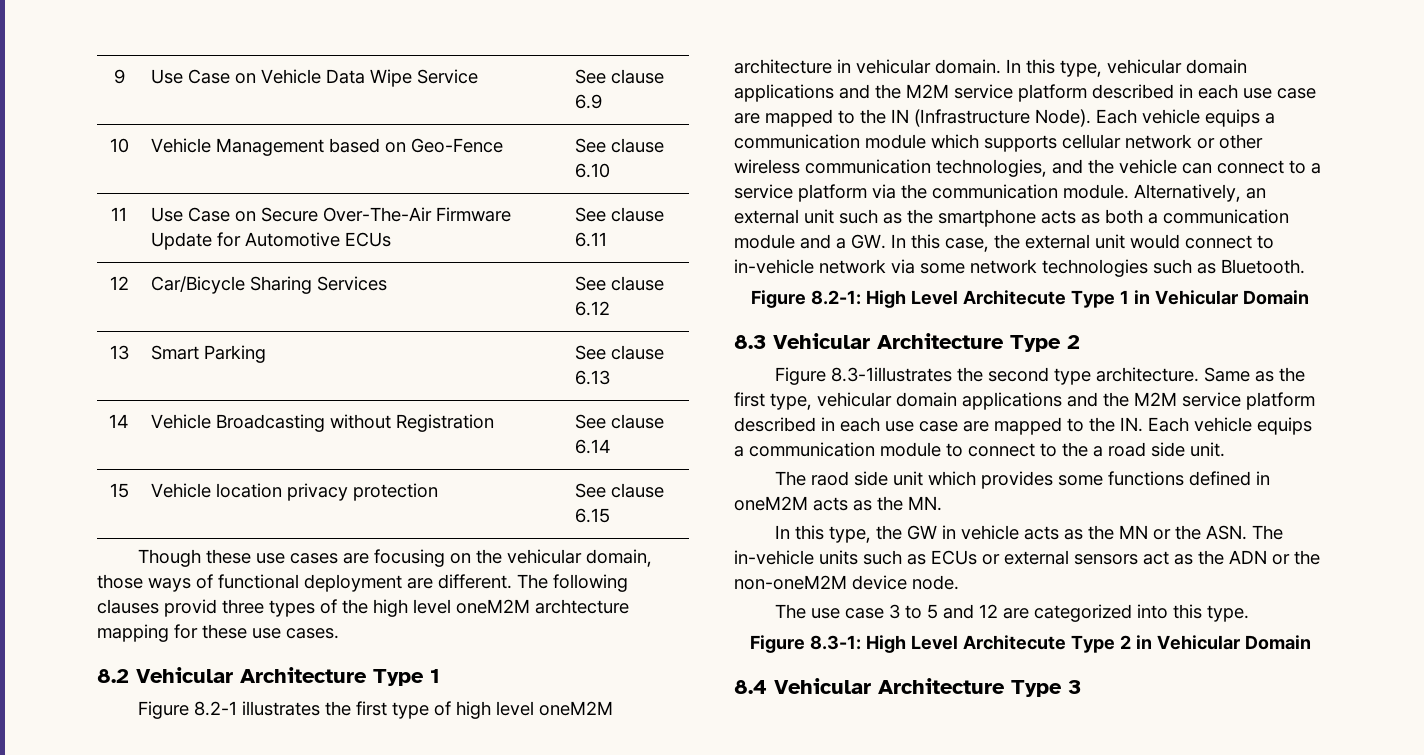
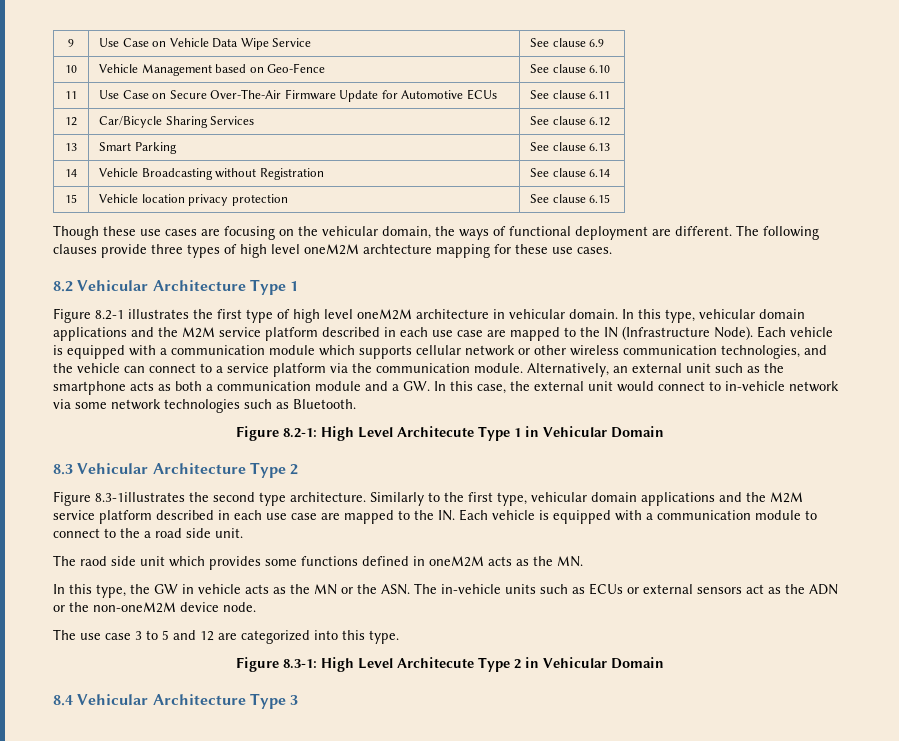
- Though these use cases are focusing on the vehicular domain, those ways of functional deployment are different.
+ Though these use cases are focusing on the vehicular domain, the ways of functional deployment are different.
- The following clauses provid three types of the high level oneM2M archtecture mapping for these use cases.
+ The following clauses provide three types of high level oneM2M archtecture mapping for these use cases.
- Each vehicle equips a communication module which supports cellular network or other wireless communication technologies, and the vehicle can connect to a service platform via the communication module.
+ Each vehicle is equipped with a communication module which supports cellular network or other wireless communication technologies, and the vehicle can connect to a service platform via the communication module.
- Same as the first type, vehicular domain applications and the M2M service platform described in each use case are mapped to the IN. Each vehicle equips a communication module to connect to the a road side unit.
+ Similarly to the first type, vehicular domain applications and the M2M service platform described in each use case are mapped to the IN. Each vehicle is equipped with a communication module to connect to the a road side unit.

